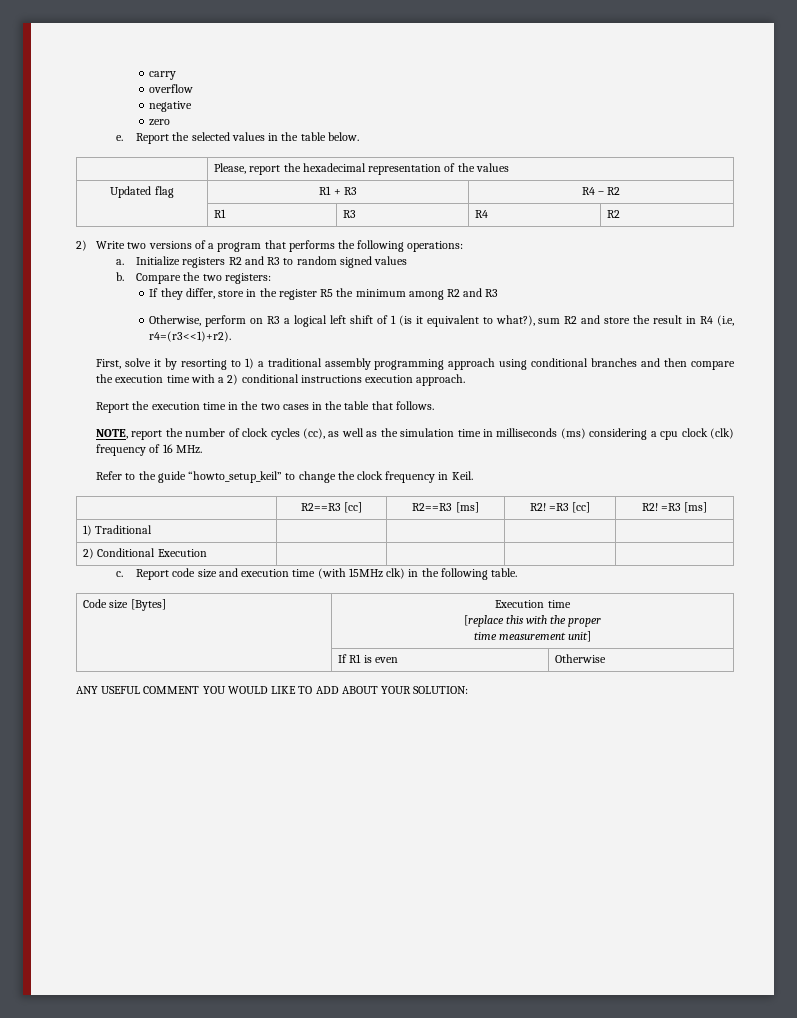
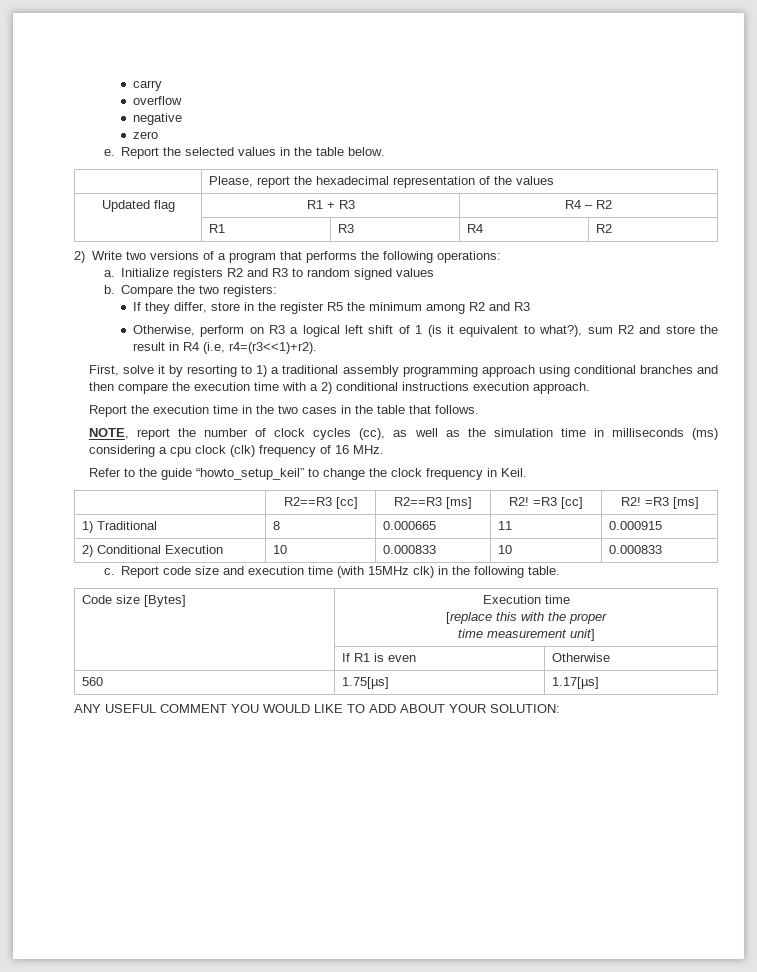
- 1) Traditional | | | |
+ 1) Traditional | 8 | 0.000665 | 11 | 0.000915
- 2) Conditional Execution | | | |
+ 2) Conditional Execution | 10 | 0.000833 | 10 | 0.000833
+ 560 | 1.75[µs] | 1.17[µs]

